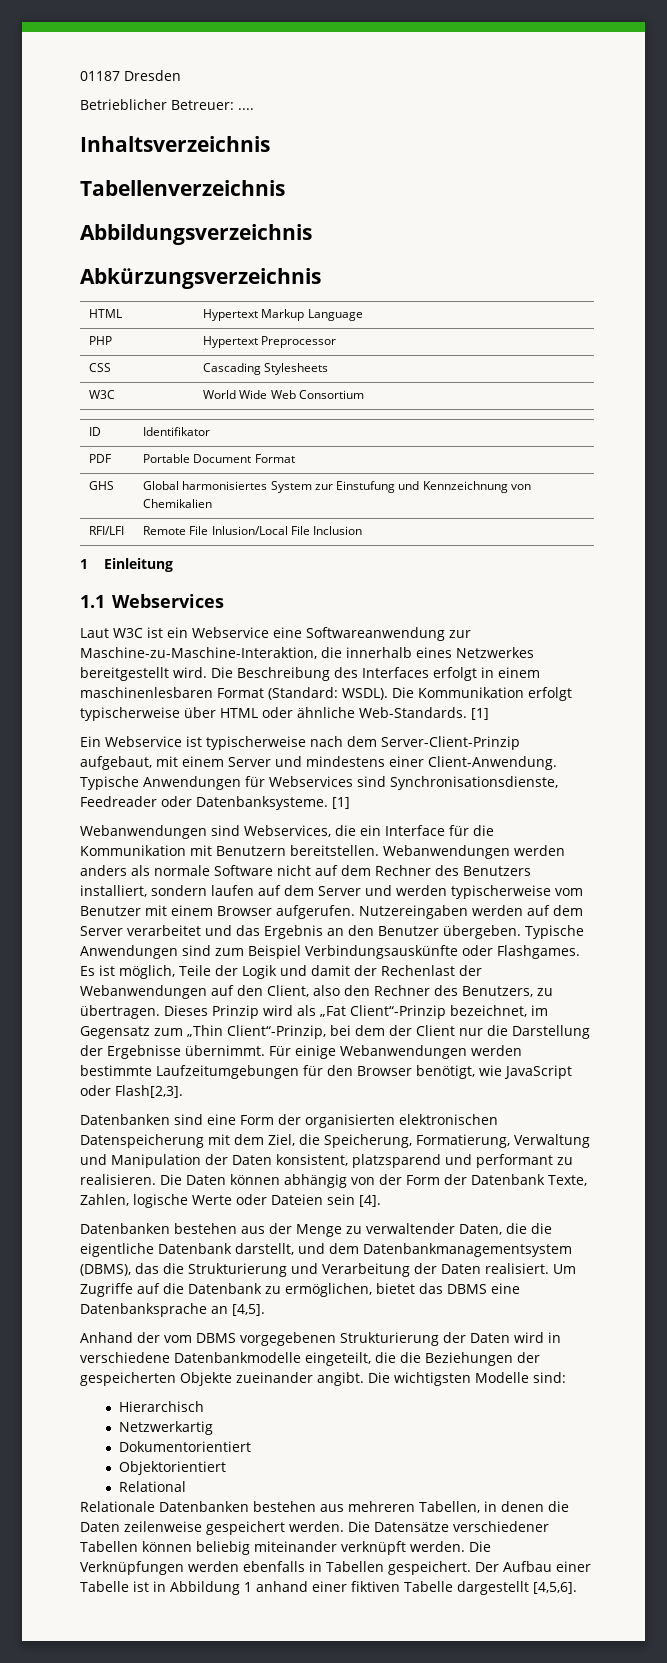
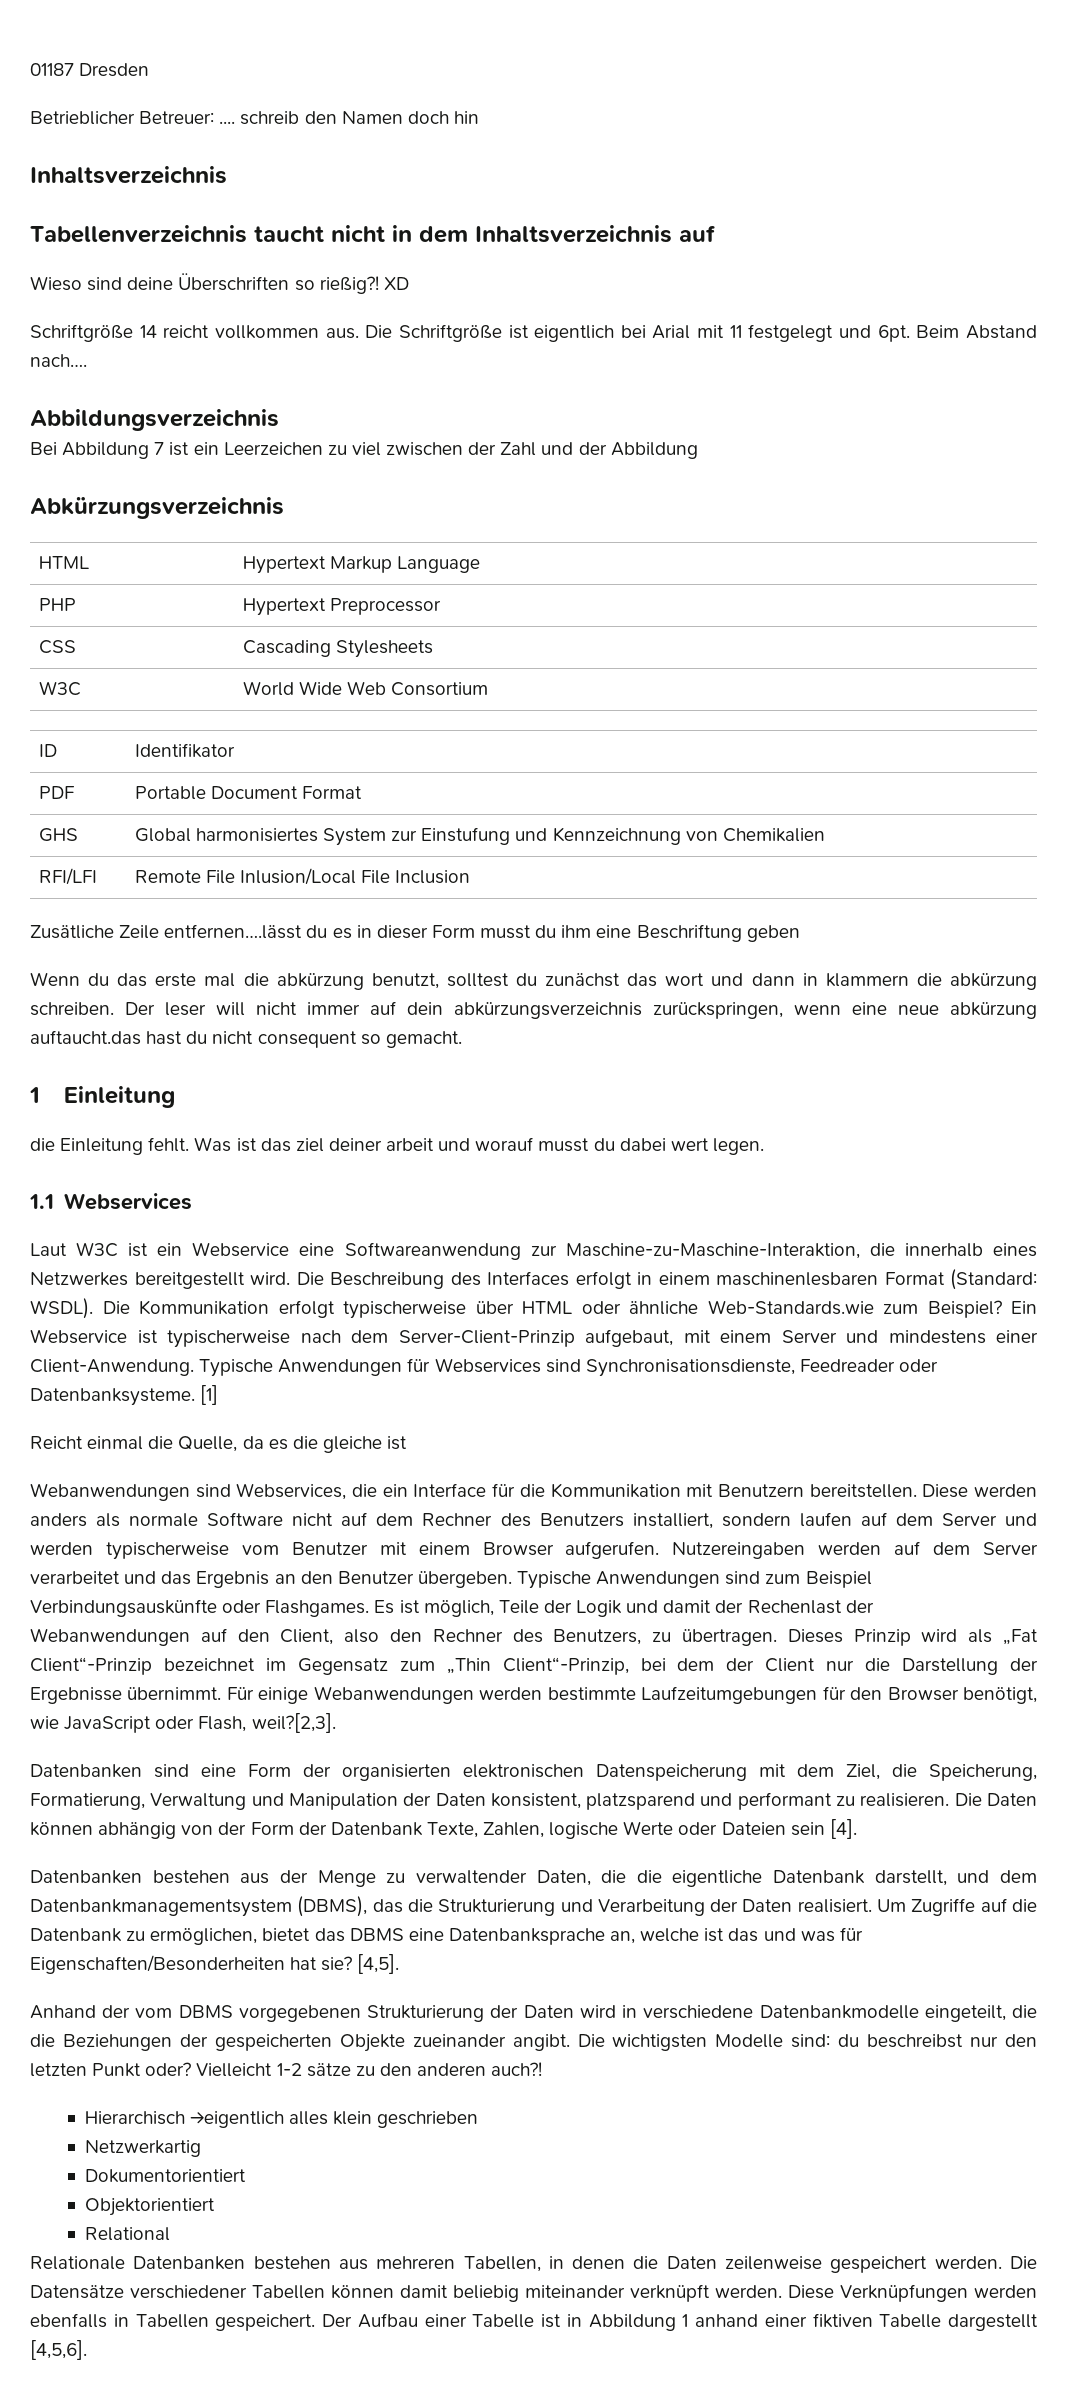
- Betrieblicher Betreuer: ....
+ Betrieblicher Betreuer: .... schreib den Namen doch hin
  Inhaltsverzeichnis
- Tabellenverzeichnis
+ Tabellenverzeichnis taucht nicht in dem Inhaltsverzeichnis auf
+ Wieso sind deine Überschriften so rießig?! XD
+ Schriftgröße 14 reicht vollkommen aus. Die Schriftgröße ist eigentlich bei Arial mit 11 festgelegt und 6pt. Beim Abstand nach….
  Abbildungsverzeichnis
+ Bei Abbildung 7 ist ein Leerzeichen zu viel zwischen der Zahl und der Abbildung
+ Zusätliche Zeile entfernen….lässt du es in dieser Form musst du ihm eine Beschriftung geben
+ Wenn du das erste mal die abkürzung benutzt, solltest du zunächst das wort und dann in klammern die abkürzung schreiben. Der leser will nicht immer auf dein abkürzungsverzeichnis zurückspringen, wenn eine neue abkürzung auftaucht.das hast du nicht consequent so gemacht.
  1 Einleitung
+ die Einleitung fehlt. Was ist das ziel deiner arbeit und worauf musst du dabei wert legen.
- Die Kommunikation erfolgt typischerweise über HTML oder ähnliche Web-Standards. [1]
- Ein Webservice ist typischerweise nach dem Server-Client-Prinzip aufgebaut, mit einem Server und mindestens einer Client-Anwendung.
+ Die Kommunikation erfolgt typischerweise über HTML oder ähnliche Web-Standards.wie zum Beispiel? Ein Webservice ist typischerweise nach dem Server-Client-Prinzip aufgebaut, mit einem Server und mindestens einer Client-Anwendung.
+ Reicht einmal die Quelle, da es die gleiche ist
- Webanwendungen werden anders als normale Software nicht auf dem Rechner des Benutzers installiert, sondern laufen auf dem Server und werden typischerweise vom Benutzer mit einem Browser aufgerufen.
+ Diese werden anders als normale Software nicht auf dem Rechner des Benutzers installiert, sondern laufen auf dem Server und werden typischerweise vom Benutzer mit einem Browser aufgerufen.
- Dieses Prinzip wird als „Fat Client“-Prinzip bezeichnet, im Gegensatz zum „Thin Client“-Prinzip, bei dem der Client nur die Darstellung der Ergebnisse übernimmt.
+ Dieses Prinzip wird als „Fat Client“-Prinzip bezeichnet im Gegensatz zum „Thin Client“-Prinzip, bei dem der Client nur die Darstellung der Ergebnisse übernimmt.
- Für einige Webanwendungen werden bestimmte Laufzeitumgebungen für den Browser benötigt, wie JavaScript oder Flash[2,3].
+ Für einige Webanwendungen werden bestimmte Laufzeitumgebungen für den Browser benötigt, wie JavaScript oder Flash, weil?[2,3].
- Um Zugriffe auf die Datenbank zu ermöglichen, bietet das DBMS eine Datenbanksprache an [4,5].
+ Um Zugriffe auf die Datenbank zu ermöglichen, bietet das DBMS eine Datenbanksprache an, welche ist das und was für Eigenschaften/Besonderheiten hat sie? [4,5].
- Die wichtigsten Modelle sind:
- Hierarchisch
+ Die wichtigsten Modelle sind: du beschreibst nur den letzten Punkt oder? Vielleicht 1-2 sätze zu den anderen auch?!
+ Hierarchisch →eigentlich alles klein geschrieben
- Die Datensätze verschiedener Tabellen können beliebig miteinander verknüpft werden.
+ Die Datensätze verschiedener Tabellen können damit beliebig miteinander verknüpft werden.
- Die Verknüpfungen werden ebenfalls in Tabellen gespeichert.
+ Diese Verknüpfungen werden ebenfalls in Tabellen gespeichert.

